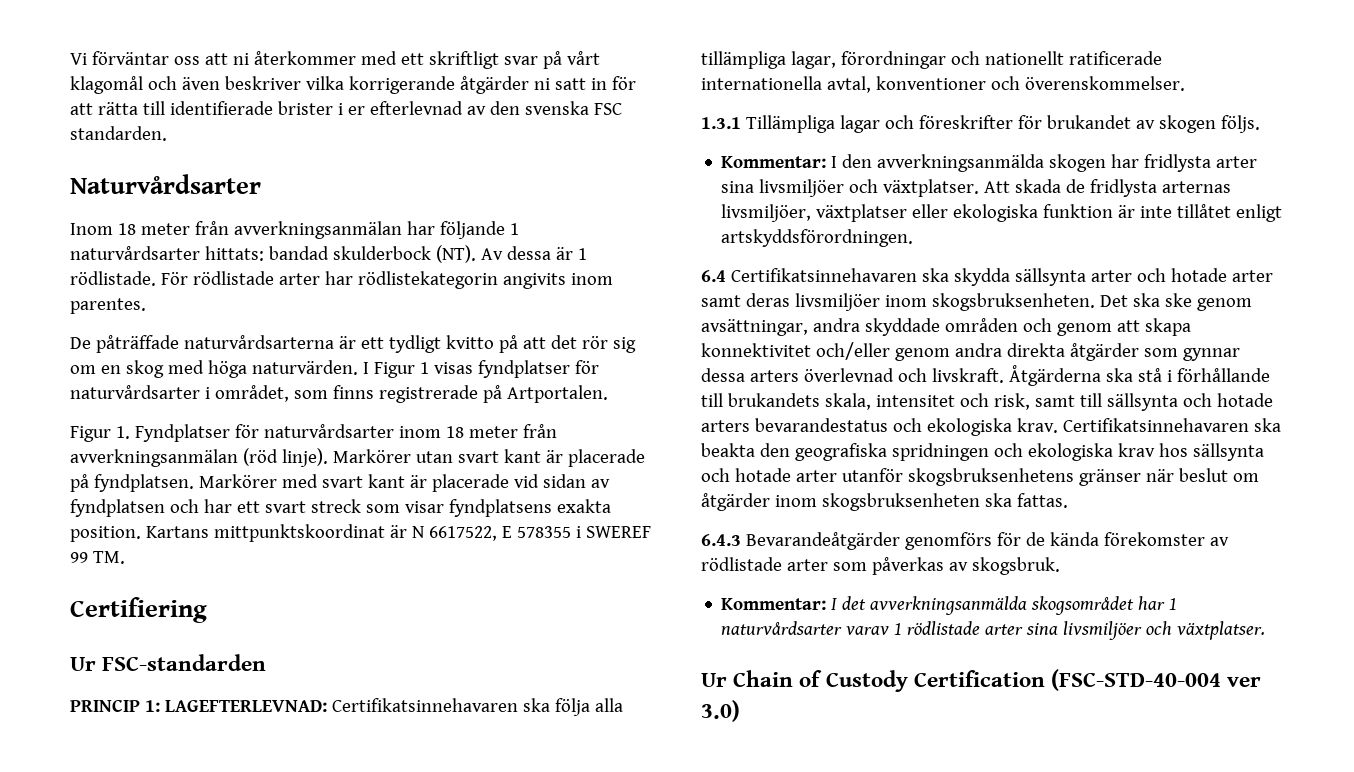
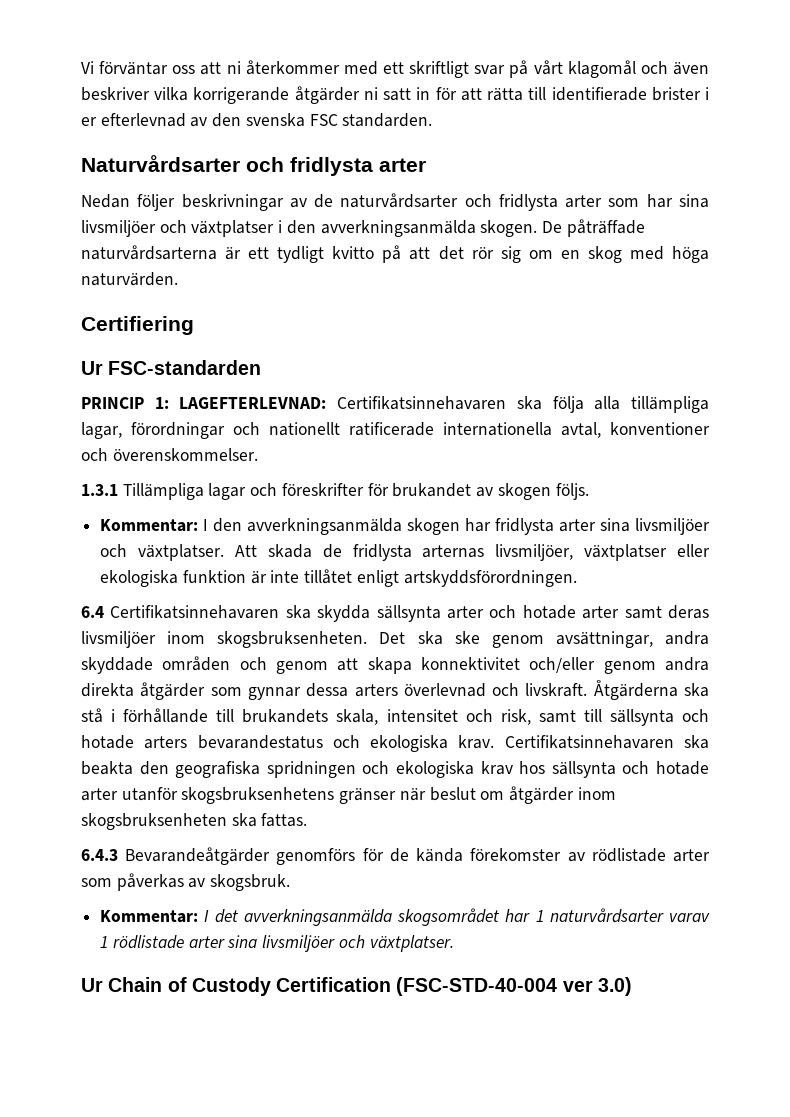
- Naturvårdsarter
- Inom 18 meter från avverkningsanmälan har följande 1 naturvårdsarter hittats: bandad skulderbock (NT). Av dessa är 1 rödlistade. För rödlistade arter har rödlistekategorin angivits inom parentes.
- De påträffade naturvårdsarterna är ett tydligt kvitto på att det rör sig om en skog med höga naturvärden. I Figur 1 visas fyndplatser för naturvårdsarter i området, som finns registrerade på Artportalen.
- Figur 1. Fyndplatser för naturvårdsarter inom 18 meter från avverkningsanmälan (röd linje). Markörer utan svart kant är placerade på fyndplatsen. Markörer med svart kant är placerade vid sidan av fyndplatsen och har ett svart streck som visar fyndplatsens exakta position. Kartans mittpunktskoordinat är N 6617522, E 578355 i SWEREF 99 TM.
+ Naturvårdsarter och fridlysta arter
+ Nedan följer beskrivningar av de naturvårdsarter och fridlysta arter som har sina livsmiljöer och växtplatser i den avverkningsanmälda skogen. De påträffade naturvårdsarterna är ett tydligt kvitto på att det rör sig om en skog med höga naturvärden.

